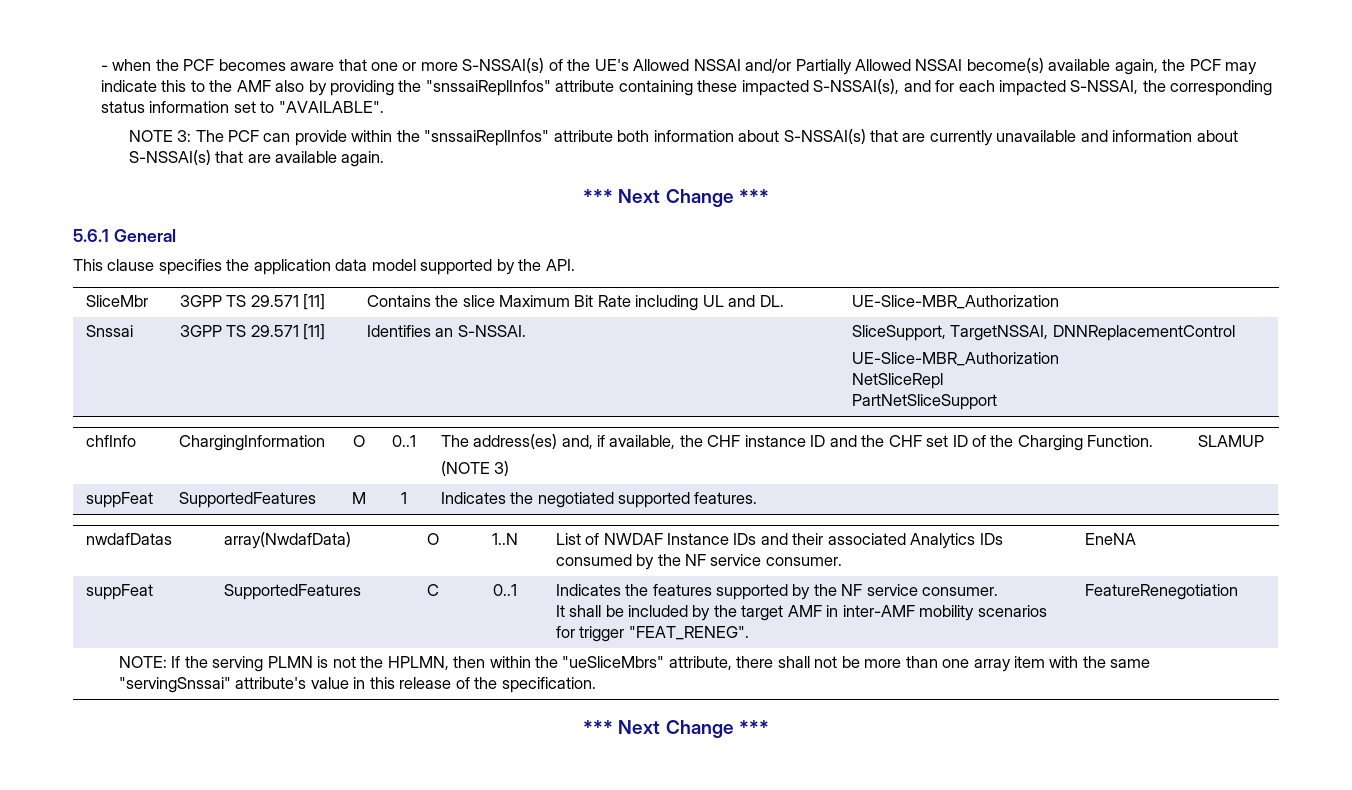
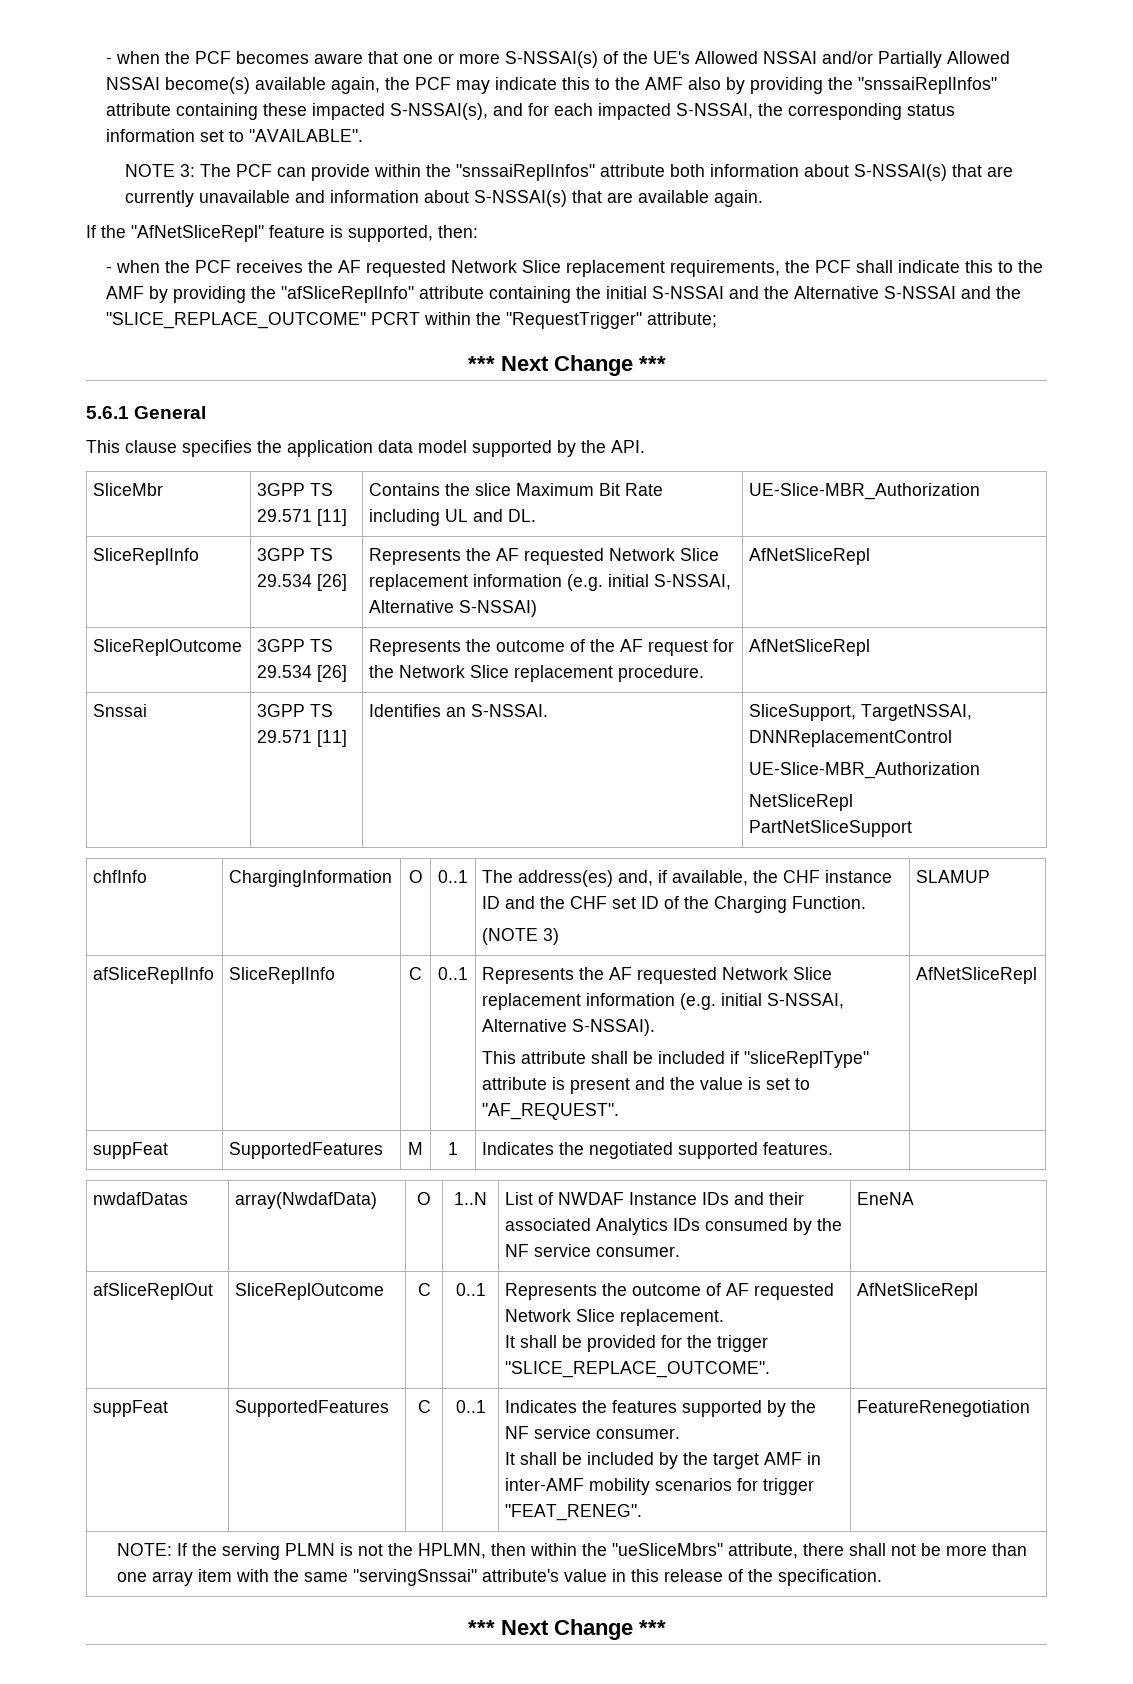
+ If the "AfNetSliceRepl" feature is supported, then:
+ - when the PCF receives the AF requested Network Slice replacement requirements, the PCF shall indicate this to the AMF by providing the "afSliceReplInfo" attribute containing the initial S-NSSAI and the Alternative S-NSSAI and the "SLICE_REPLACE_OUTCOME" PCRT within the "RequestTrigger" attribute;
+ SliceReplInfo | 3GPP TS 29.534 [26] | Represents the AF requested Network Slice replacement information (e.g. initial S-NSSAI, Alternative S-NSSAI) | AfNetSliceRepl
+ SliceReplOutcome | 3GPP TS 29.534 [26] | Represents the outcome of the AF request for the Network Slice replacement procedure. | AfNetSliceRepl
+ afSliceReplInfo | SliceReplInfo | C | 0..1 | Represents the AF requested Network Slice replacement information (e.g. initial S-NSSAI, Alternative S-NSSAI).
+ This attribute shall be included if "sliceReplType" attribute is present and the value is set to "AF_REQUEST". | AfNetSliceRepl
+ afSliceReplOut | SliceReplOutcome | C | 0..1 | Represents the outcome of AF requested Network Slice replacement.
+ It shall be provided for the trigger "SLICE_REPLACE_OUTCOME". | AfNetSliceRepl

